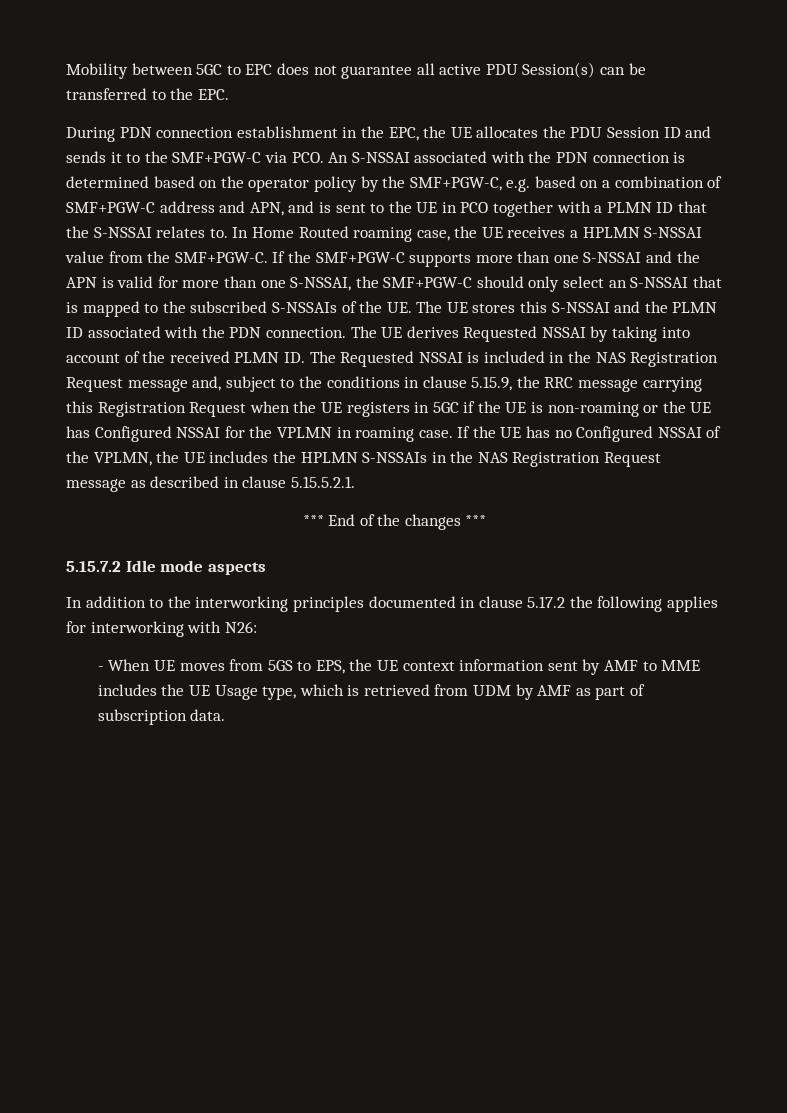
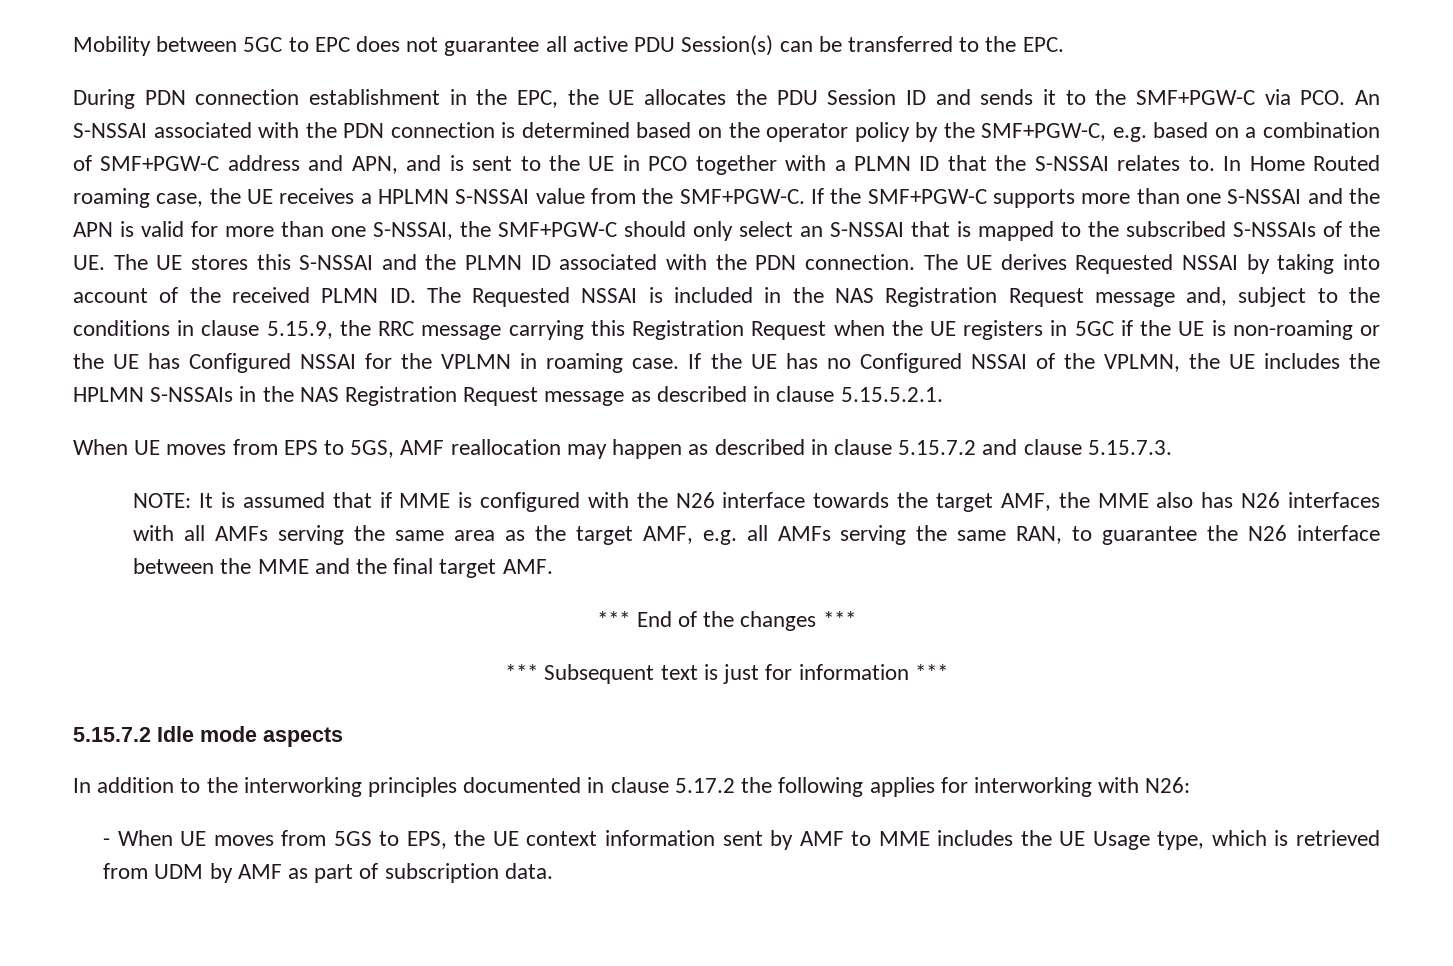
+ When UE moves from EPS to 5GS, AMF reallocation may happen as described in clause 5.15.7.2 and clause 5.15.7.3.
+ NOTE: It is assumed that if MME is configured with the N26 interface towards the target AMF, the MME also has N26 interfaces with all AMFs serving the same area as the target AMF, e.g. all AMFs serving the same RAN, to guarantee the N26 interface between the MME and the final target AMF.
+ *** Subsequent text is just for information ***

